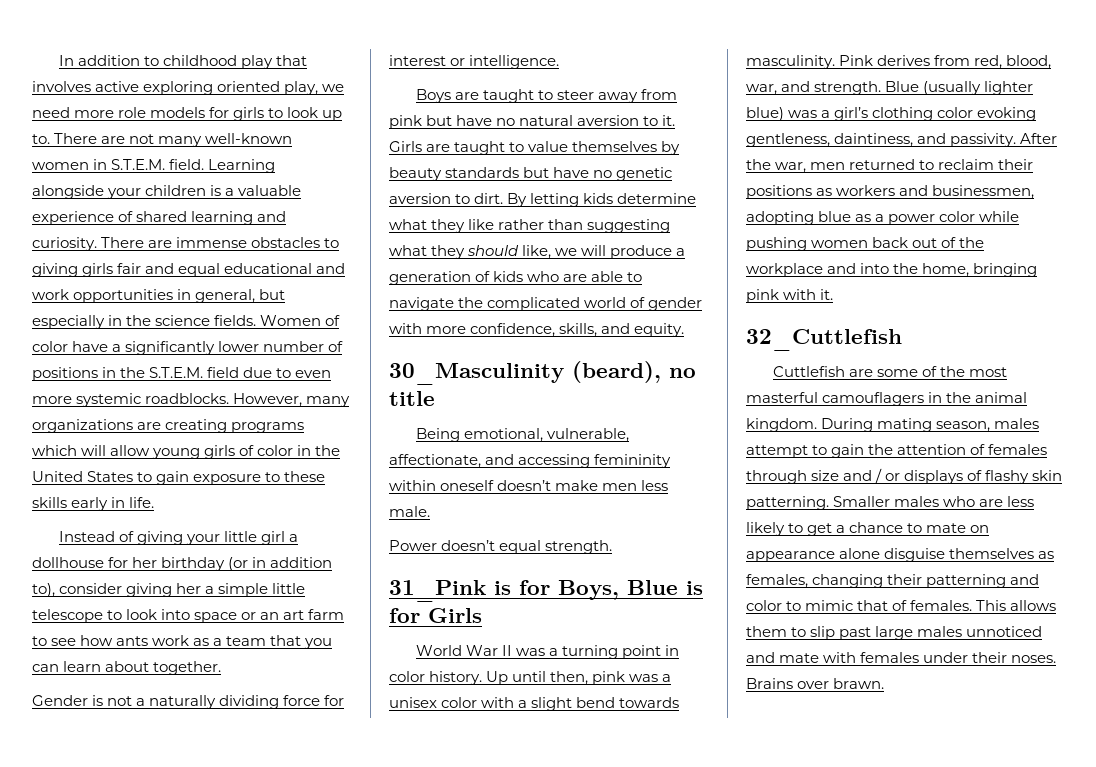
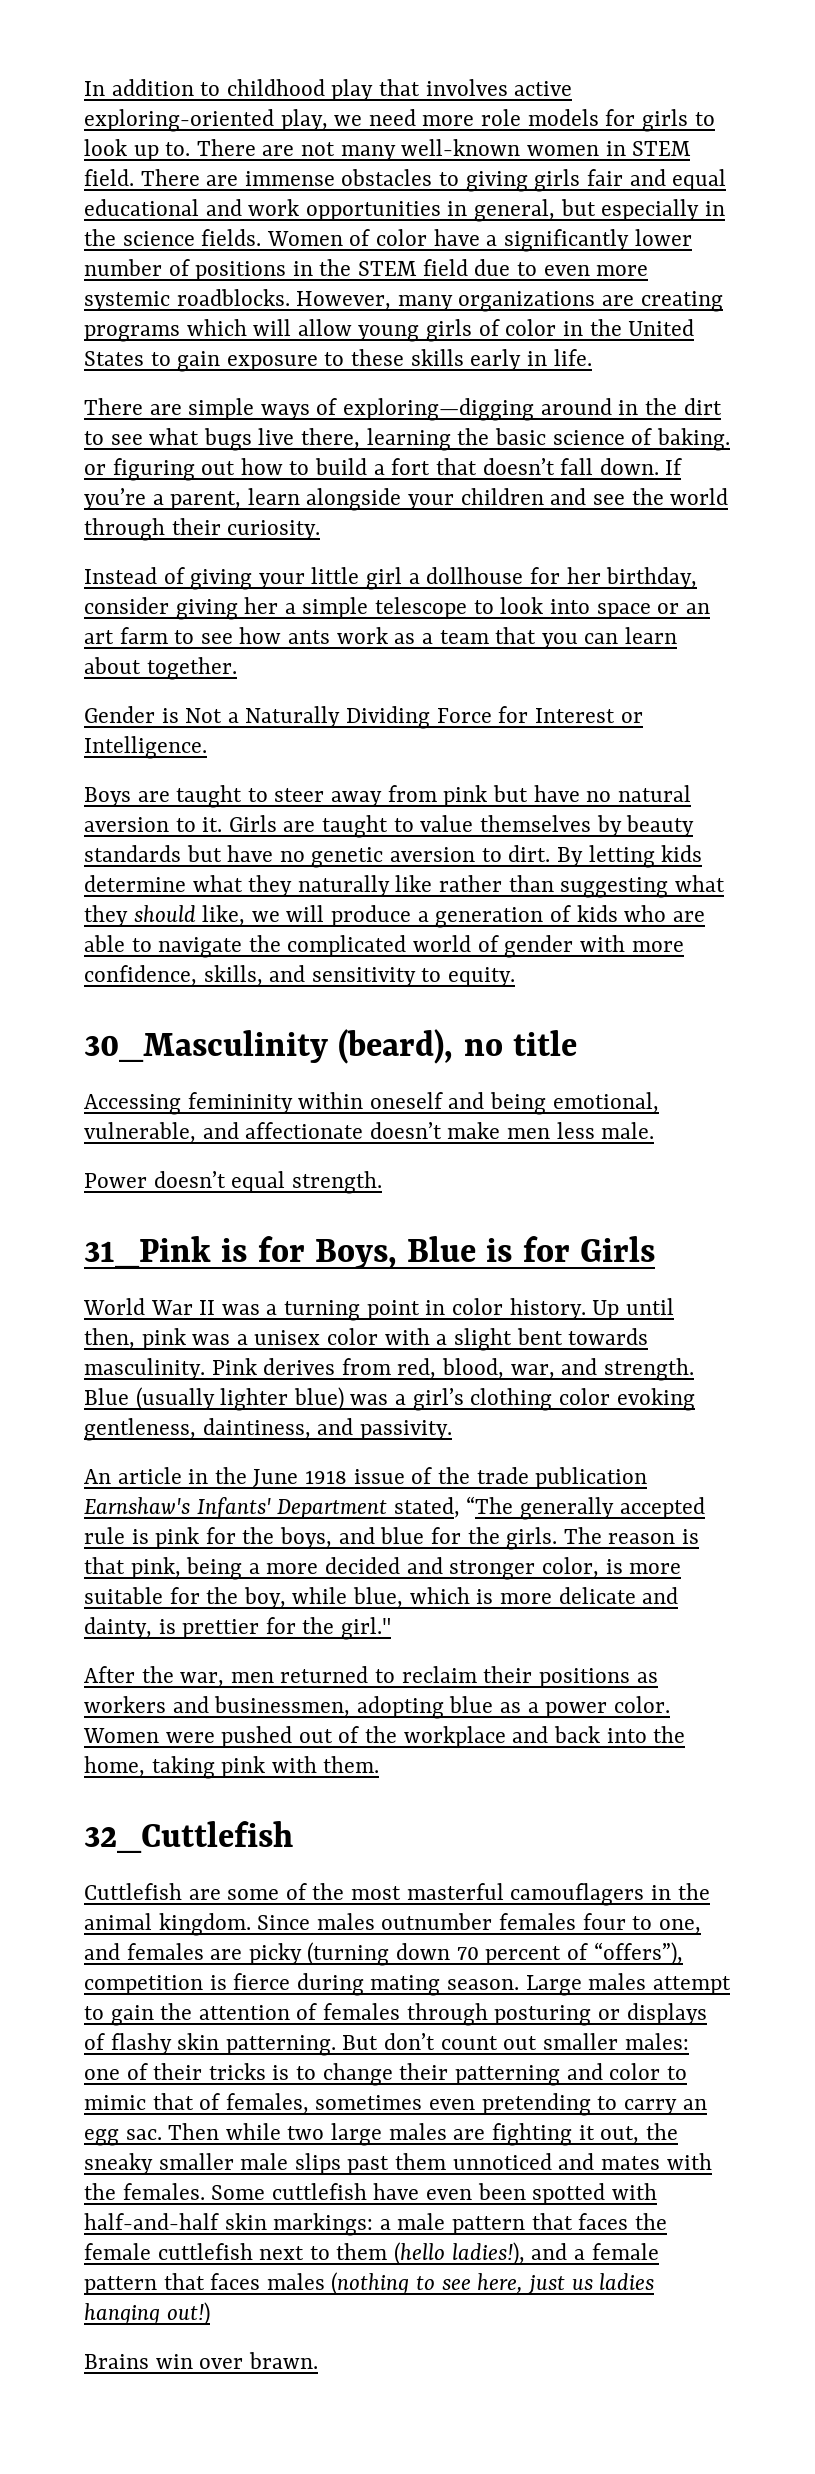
- In addition to childhood play that involves active exploring oriented play, we need more role models for girls to look up to.
+ In addition to childhood play that involves active exploring-oriented play, we need more role models for girls to look up to.
- There are not many well-known women in S.T.E.M. field. Learning alongside your children is a valuable experience of shared learning and curiosity.
+ There are not many well-known women in STEM field.
- Women of color have a significantly lower number of positions in the S.T.E.M. field due to even more systemic roadblocks.
+ Women of color have a significantly lower number of positions in the STEM field due to even more systemic roadblocks.
+ There are simple ways of exploring—digging around in the dirt to see what bugs live there, learning the basic science of baking. or figuring out how to build a fort that doesn’t fall down. If you’re a parent, learn alongside your children and see the world through their curiosity.
- Instead of giving your little girl a dollhouse for her birthday (or in addition to), consider giving her a simple little telescope to look into space or an art farm to see how ants work as a team that you can learn about together.
+ Instead of giving your little girl a dollhouse for her birthday, consider giving her a simple telescope to look into space or an art farm to see how ants work as a team that you can learn about together.
- Gender is not a naturally dividing force for interest or intelligence.
+ Gender is Not a Naturally Dividing Force for Interest or Intelligence.
- By letting kids determine what they like rather than suggesting what they should like, we will produce a generation of kids who are able to navigate the complicated world of gender with more confidence, skills, and equity.
+ By letting kids determine what they naturally like rather than suggesting what they should like, we will produce a generation of kids who are able to navigate the complicated world of gender with more confidence, skills, and sensitivity to equity.
- Being emotional, vulnerable, affectionate, and accessing femininity within oneself doesn’t make men less male.
+ Accessing femininity within oneself and being emotional, vulnerable, and affectionate doesn’t make men less male.
- Up until then, pink was a unisex color with a slight bend towards masculinity.
+ Up until then, pink was a unisex color with a slight bent towards masculinity.
- Blue (usually lighter blue) was a girl’s clothing color evoking gentleness, daintiness, and passivity. After the war, men returned to reclaim their positions as workers and businessmen, adopting blue as a power color while pushing women back out of the workplace and into the home, bringing pink with it.
+ Blue (usually lighter blue) was a girl’s clothing color evoking gentleness, daintiness, and passivity.
+ An article in the June 1918 issue of the trade publication Earnshaw's Infants' Department stated, “The generally accepted rule is pink for the boys, and blue for the girls. The reason is that pink, being a more decided and stronger color, is more suitable for the boy, while blue, which is more delicate and dainty, is prettier for the girl."
+ After the war, men returned to reclaim their positions as workers and businessmen, adopting blue as a power color. Women were pushed out of the workplace and back into the home, taking pink with them.
- During mating season, males attempt to gain the attention of females through size and / or displays of flashy skin patterning.
+ Since males outnumber females four to one, and females are picky (turning down 70 percent of “offers”), competition is fierce during mating season. Large males attempt to gain the attention of females through posturing or displays of flashy skin patterning.
- Smaller males who are less likely to get a chance to mate on appearance alone disguise themselves as females, changing their patterning and color to mimic that of females. This allows them to slip past large males unnoticed and mate with females under their noses. Brains over brawn.
+ But don’t count out smaller males: one of their tricks is to change their patterning and color to mimic that of females, sometimes even pretending to carry an egg sac. Then while two large males are fighting it out, the sneaky smaller male slips past them unnoticed and mates with the females. Some cuttlefish have even been spotted with half-and-half skin markings: a male pattern that faces the female cuttlefish next to them (hello ladies!), and a female pattern that faces males (nothing to see here, just us ladies hanging out!)
+ Brains win over brawn.

